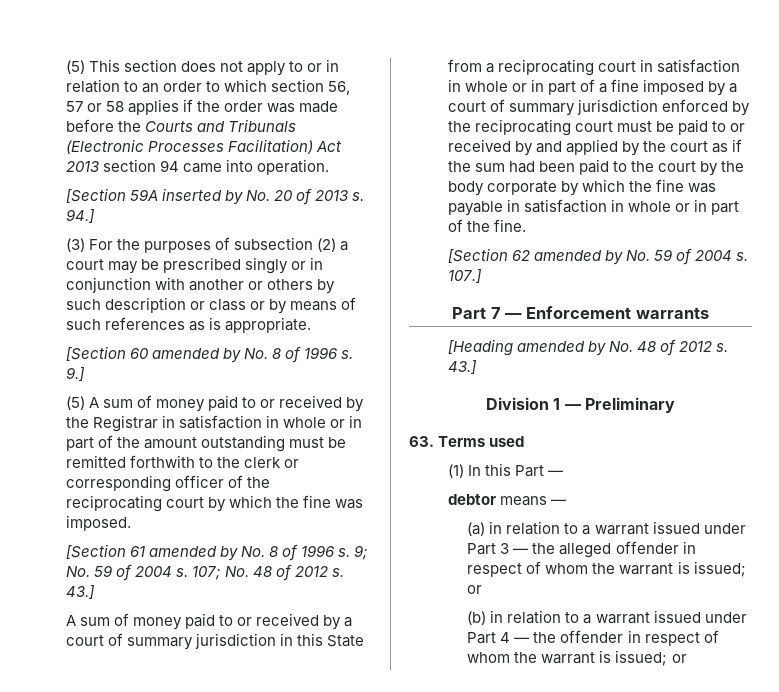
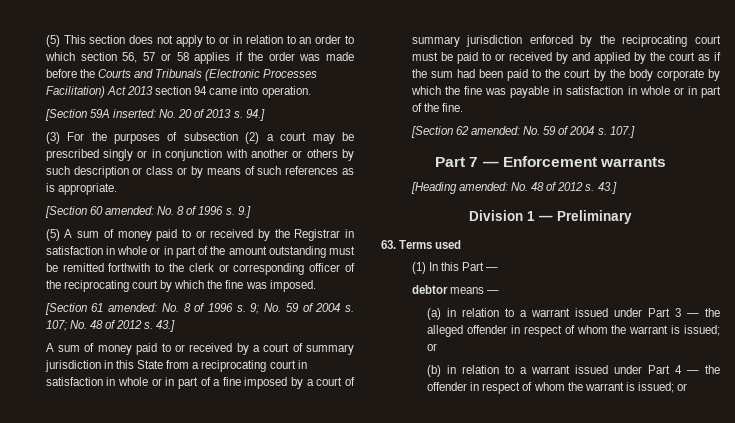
- [Section 59A inserted by No. 20 of 2013 s.
+ [Section 59A inserted: No. 20 of 2013 s.
- [Section 60 amended by No. 8 of 1996 s.
+ [Section 60 amended: No. 8 of 1996 s.
- [Section 61 amended by No. 8 of 1996 s.
+ [Section 61 amended: No. 8 of 1996 s.
- [Section 62 amended by No. 59 of 2004 s.
+ [Section 62 amended: No. 59 of 2004 s.
- [Heading amended by No. 48 of 2012 s.
+ [Heading amended: No. 48 of 2012 s.

